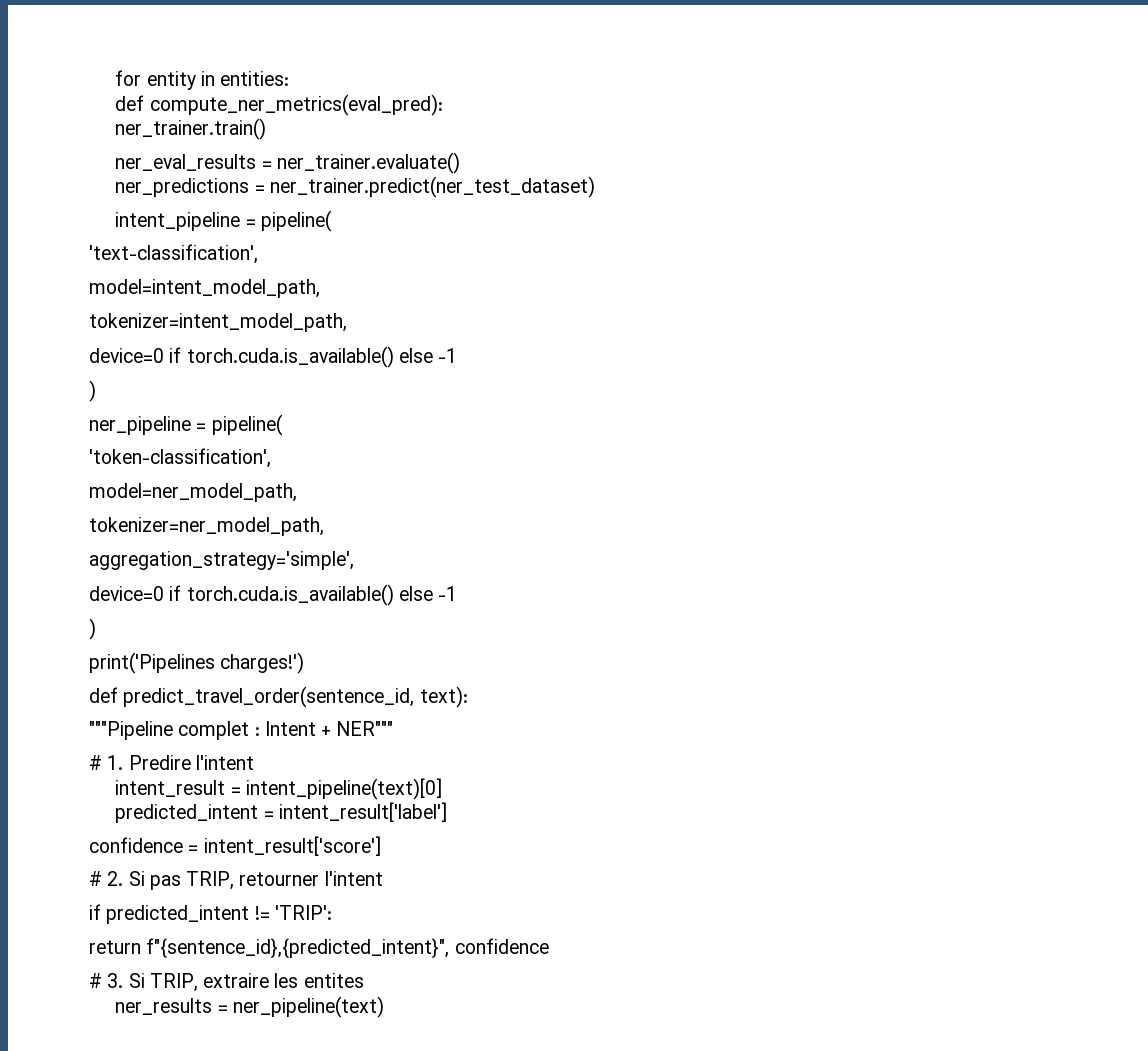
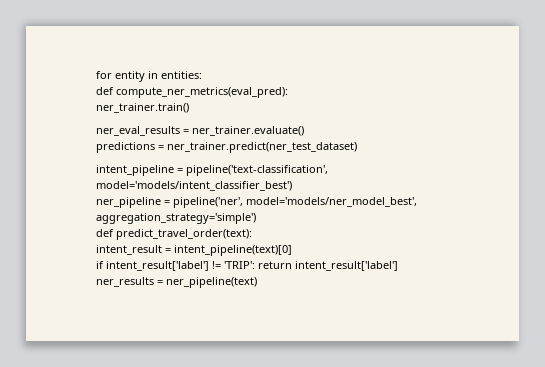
- ner_predictions = ner_trainer.predict(ner_test_dataset)
+ predictions = ner_trainer.predict(ner_test_dataset)
- intent_pipeline = pipeline(
- 'text-classification',
- model=intent_model_path,
- tokenizer=intent_model_path,
- device=0 if torch.cuda.is_available() else -1
- )
- ner_pipeline = pipeline(
- 'token-classification',
- model=ner_model_path,
- tokenizer=ner_model_path,
- aggregation_strategy='simple',
- device=0 if torch.cuda.is_available() else -1
- )
- print('Pipelines charges!')
- def predict_travel_order(sentence_id, text):
- """Pipeline complet : Intent + NER"""
- # 1. Predire l'intent
+ intent_pipeline = pipeline('text-classification', model='models/intent_classifier_best')
+ ner_pipeline = pipeline('ner', model='models/ner_model_best', aggregation_strategy='simple')
+ def predict_travel_order(text):
- predicted_intent = intent_result['label']
- confidence = intent_result['score']
- # 2. Si pas TRIP, retourner l'intent
- if predicted_intent != 'TRIP':
- return f"{sentence_id},{predicted_intent}", confidence
- # 3. Si TRIP, extraire les entites
+ if intent_result['label'] != 'TRIP': return intent_result['label']

